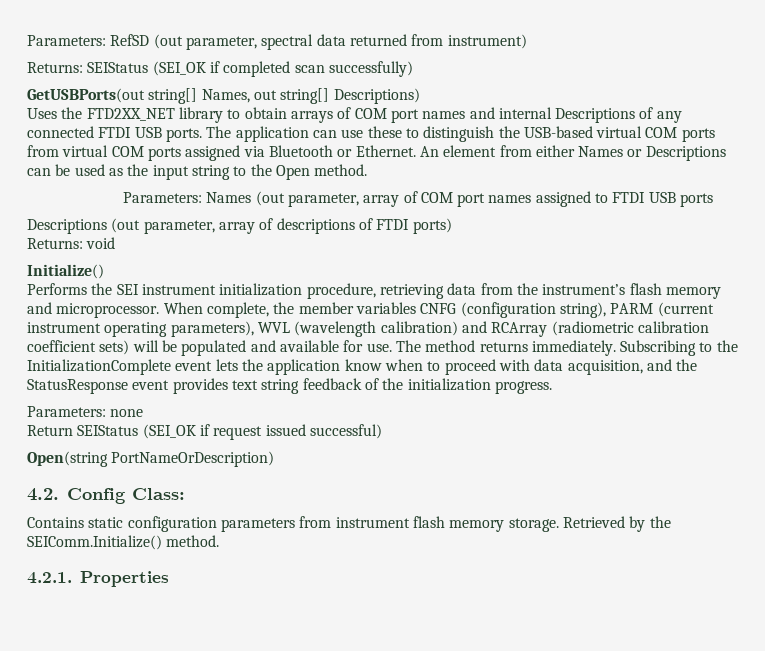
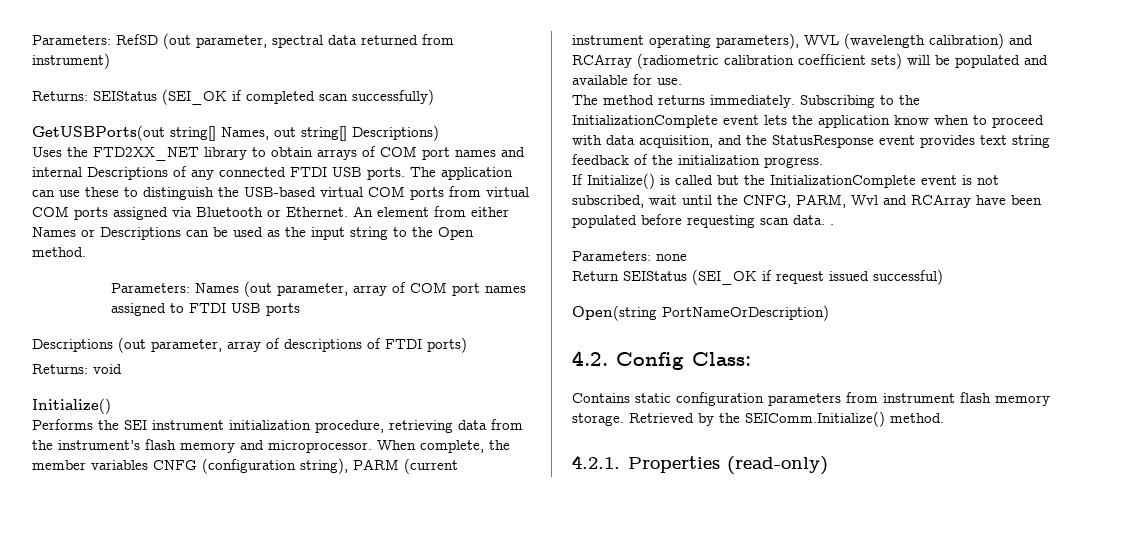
- When complete, the member variables CNFG (configuration string), PARM (current instrument operating parameters), WVL (wavelength calibration) and RCArray (radiometric calibration coefficient sets) will be populated and available for use. The method returns immediately.
+ When complete, the member variables CNFG (configuration string), PARM (current instrument operating parameters), WVL (wavelength calibration) and RCArray (radiometric calibration coefficient sets) will be populated and available for use.
+ The method returns immediately.
+ If Initialize() is called but the InitializationComplete event is not subscribed, wait until the CNFG, PARM, Wvl and RCArray have been populated before requesting scan data. .
- 4.2.1. Properties
+ 4.2.1. Properties (read-only)

